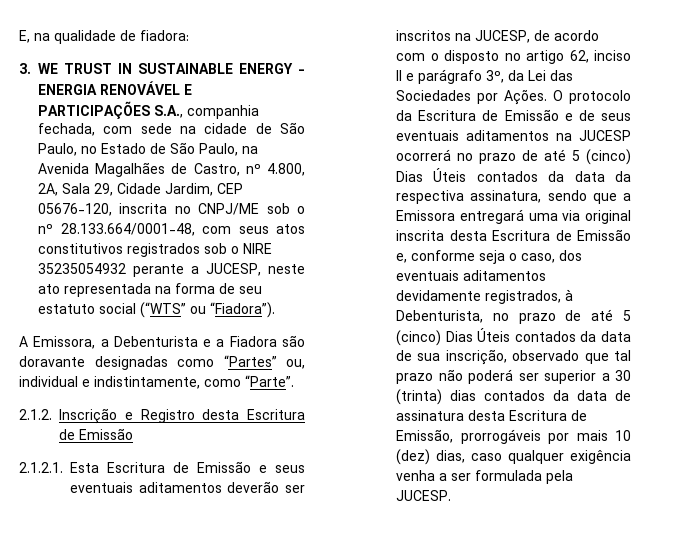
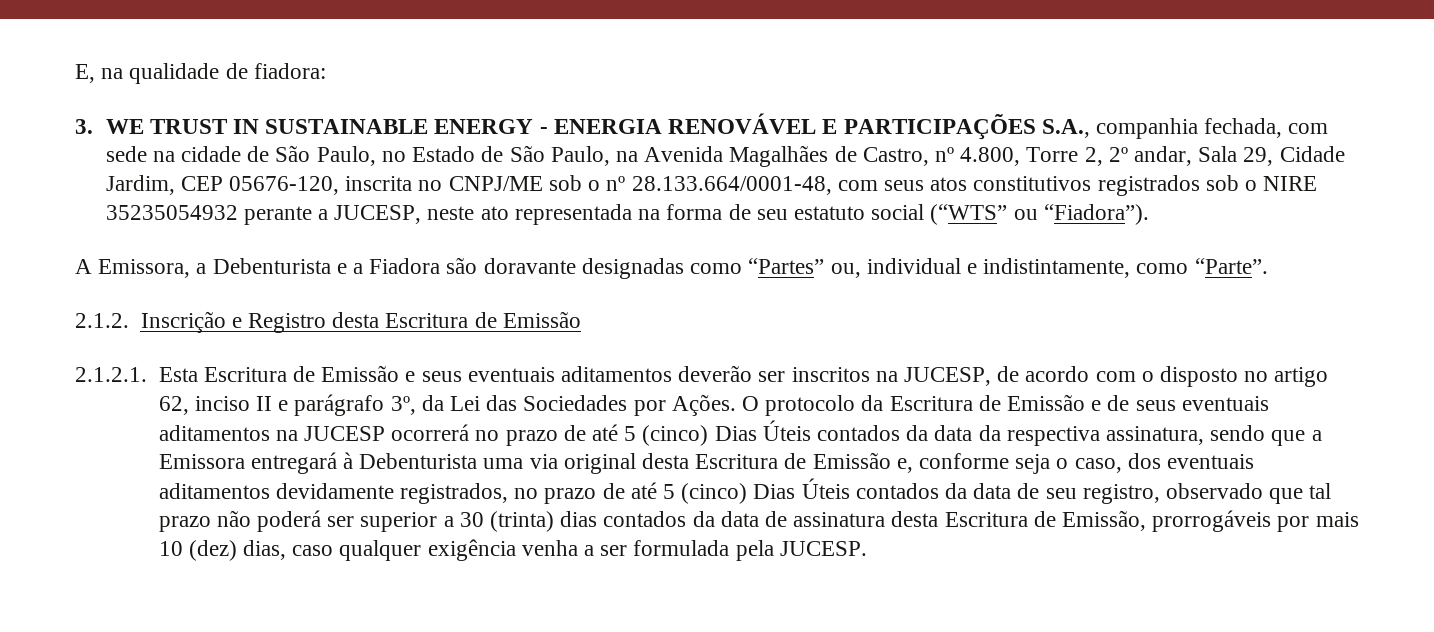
- 3. WE TRUST IN SUSTAINABLE ENERGY - ENERGIA RENOVÁVEL E PARTICIPAÇÕES S.A., companhia fechada, com sede na cidade de São Paulo, no Estado de São Paulo, na Avenida Magalhães de Castro, nº 4.800, 2A, Sala 29, Cidade Jardim, CEP 05676-120, inscrita no CNPJ/ME sob o nº 28.133.664/0001-48, com seus atos constitutivos registrados sob o NIRE 35235054932 perante a JUCESP, neste ato representada na forma de seu estatuto social (“WTS” ou “Fiadora”).
+ 3. WE TRUST IN SUSTAINABLE ENERGY - ENERGIA RENOVÁVEL E PARTICIPAÇÕES S.A., companhia fechada, com sede na cidade de São Paulo, no Estado de São Paulo, na Avenida Magalhães de Castro, nº 4.800, Torre 2, 2º andar, Sala 29, Cidade Jardim, CEP 05676-120, inscrita no CNPJ/ME sob o nº 28.133.664/0001-48, com seus atos constitutivos registrados sob o NIRE 35235054932 perante a JUCESP, neste ato representada na forma de seu estatuto social (“WTS” ou “Fiadora”).
- O protocolo da Escritura de Emissão e de seus eventuais aditamentos na JUCESP ocorrerá no prazo de até 5 (cinco) Dias Úteis contados da data da respectiva assinatura, sendo que a Emissora entregará uma via original inscrita desta Escritura de Emissão e, conforme seja o caso, dos eventuais aditamentos devidamente registrados, à Debenturista, no prazo de até 5 (cinco) Dias Úteis contados da data de sua inscrição, observado que tal prazo não poderá ser superior a 30 (trinta) dias contados da data de assinatura desta Escritura de Emissão, prorrogáveis por mais 10 (dez) dias, caso qualquer exigência venha a ser formulada pela JUCESP.
+ O protocolo da Escritura de Emissão e de seus eventuais aditamentos na JUCESP ocorrerá no prazo de até 5 (cinco) Dias Úteis contados da data da respectiva assinatura, sendo que a Emissora entregará à Debenturista uma via original desta Escritura de Emissão e, conforme seja o caso, dos eventuais aditamentos devidamente registrados, no prazo de até 5 (cinco) Dias Úteis contados da data de seu registro, observado que tal prazo não poderá ser superior a 30 (trinta) dias contados da data de assinatura desta Escritura de Emissão, prorrogáveis por mais 10 (dez) dias, caso qualquer exigência venha a ser formulada pela JUCESP.

